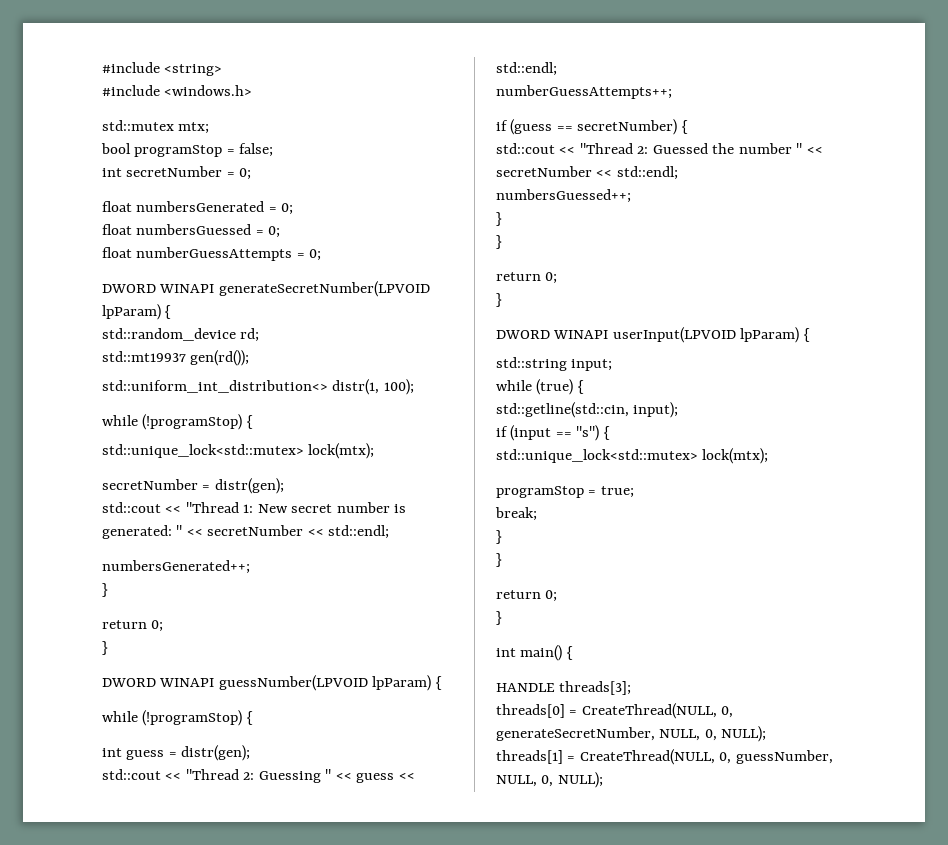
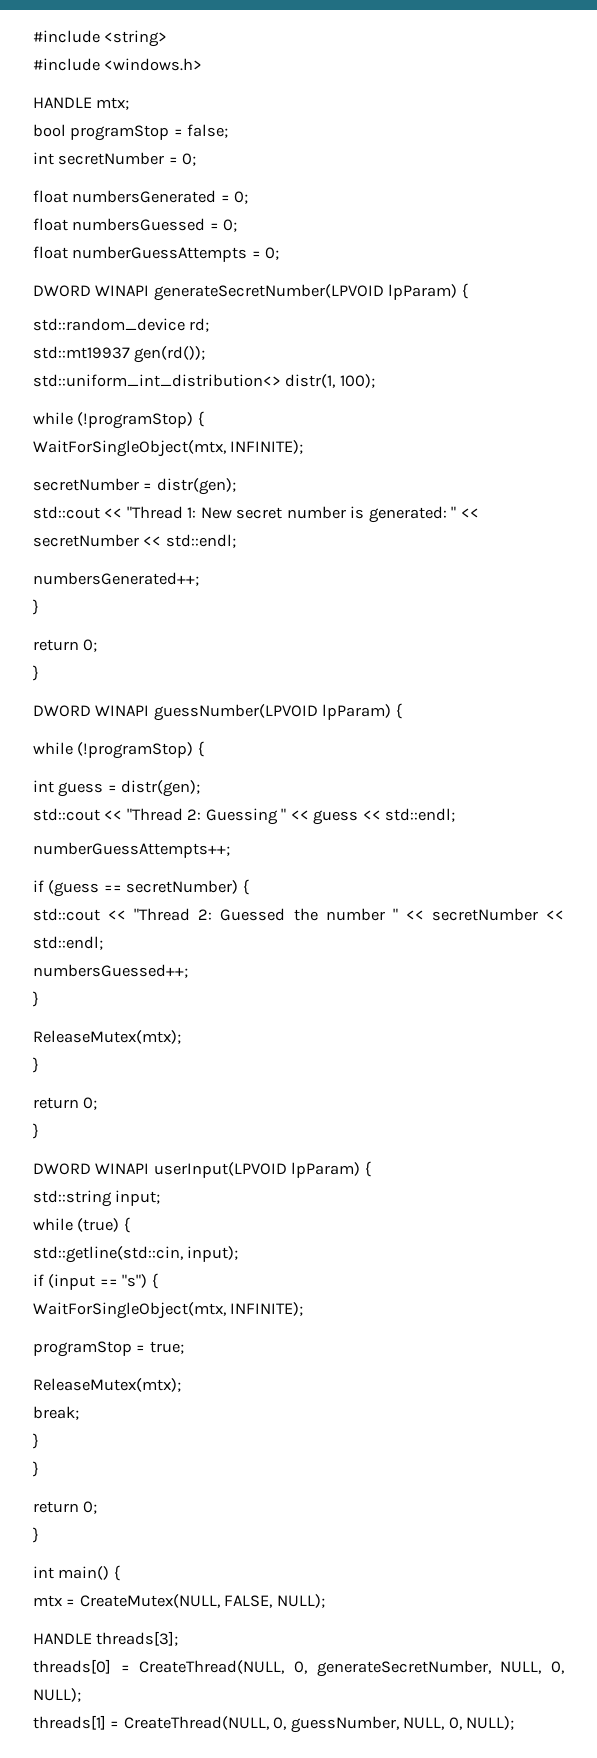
- std::mutex mtx;
+ HANDLE mtx;
  std::uniform_int_distribution<> distr(1, 100);
  while (!programStop) {
- std::unique_lock<std::mutex> lock(mtx);
+ WaitForSingleObject(mtx, INFINITE);
  numbersGuessed++;
  }
+ ReleaseMutex(mtx);
  if (input == "s") {
- std::unique_lock<std::mutex> lock(mtx);
+ WaitForSingleObject(mtx, INFINITE);
  programStop = true;
+ ReleaseMutex(mtx);
+ mtx = CreateMutex(NULL, FALSE, NULL);

